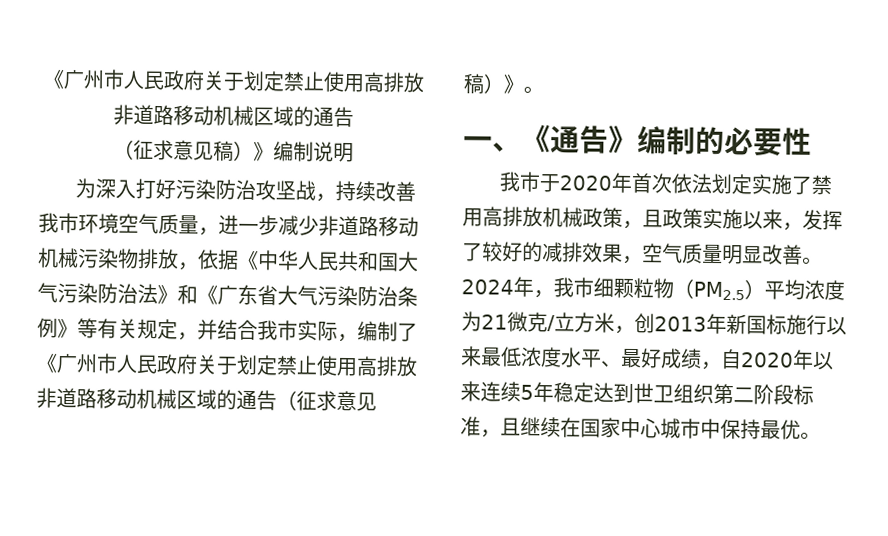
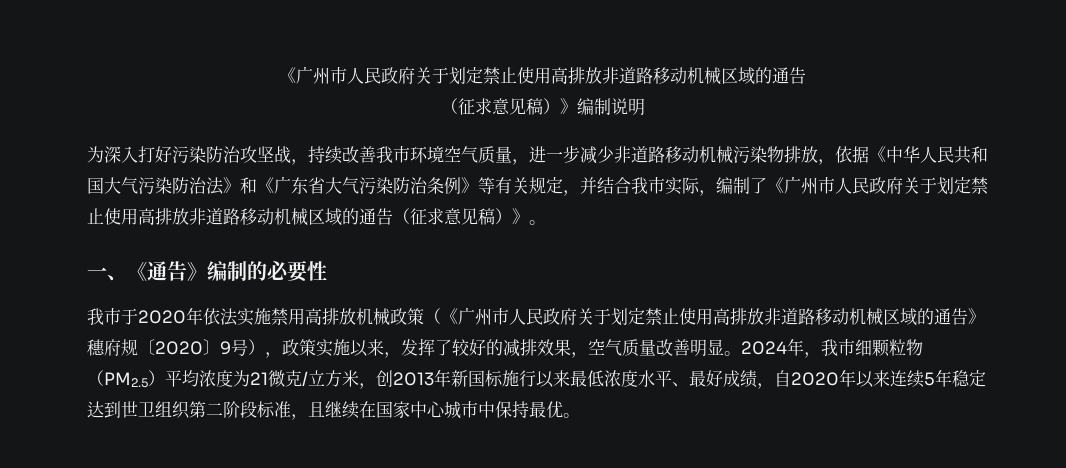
- 我市于2020年首次依法划定实施了禁用高排放机械政策，且政策实施以来，发挥了较好的减排效果，空气质量明显改善。
+ 我市于2020年依法实施禁用高排放机械政策（《广州市人民政府关于划定禁止使用高排放非道路移动机械区域的通告》穗府规〔2020〕9号），政策实施以来，发挥了较好的减排效果，空气质量改善明显。

